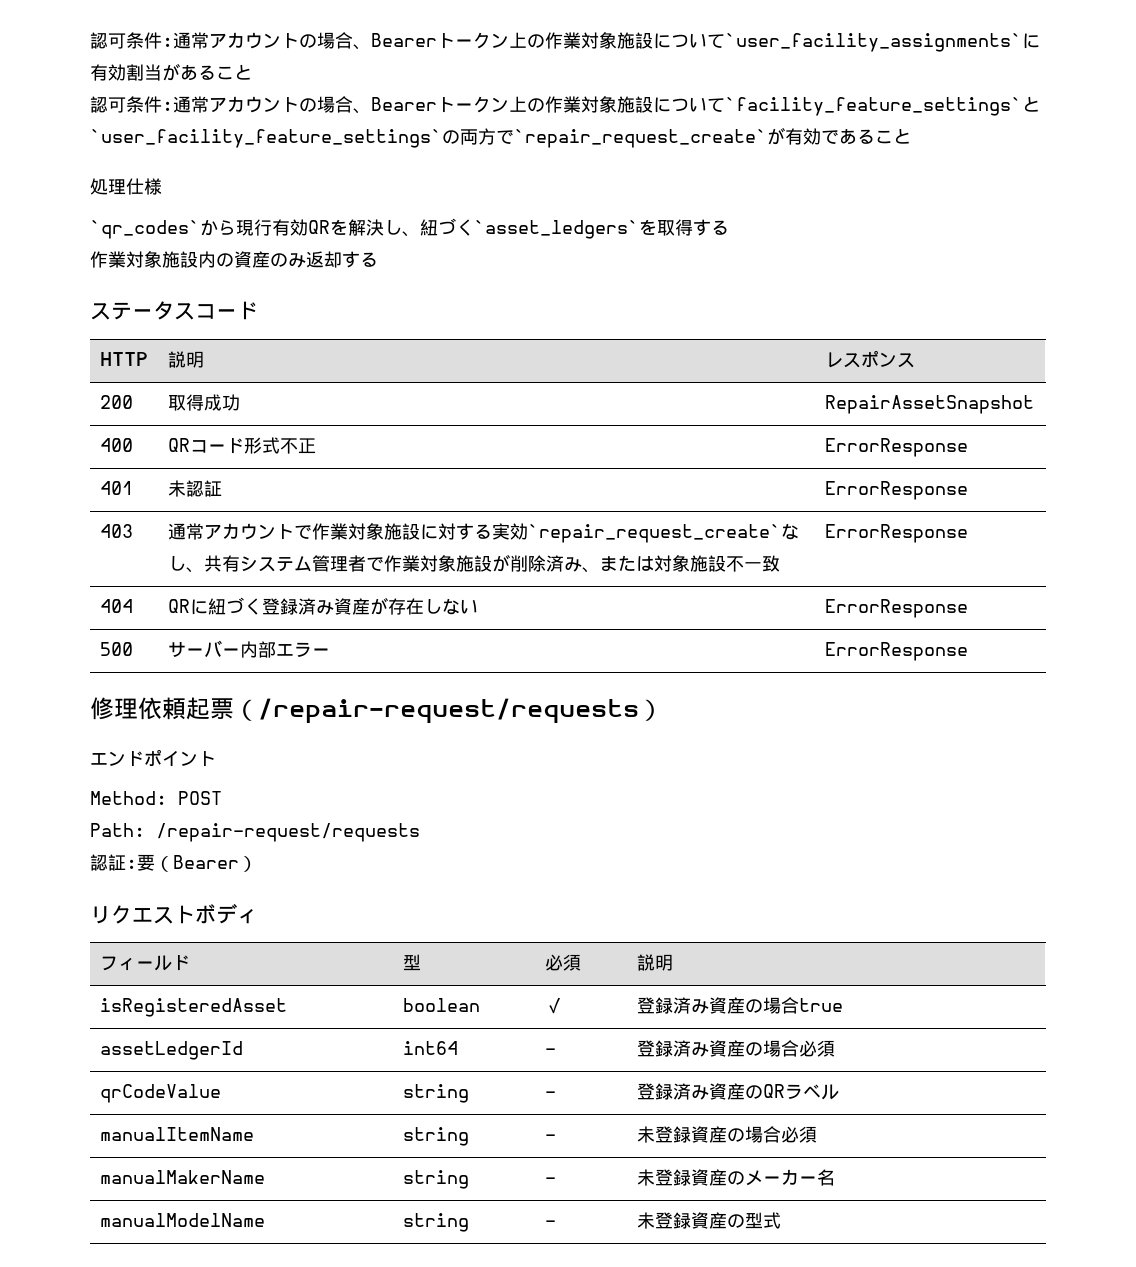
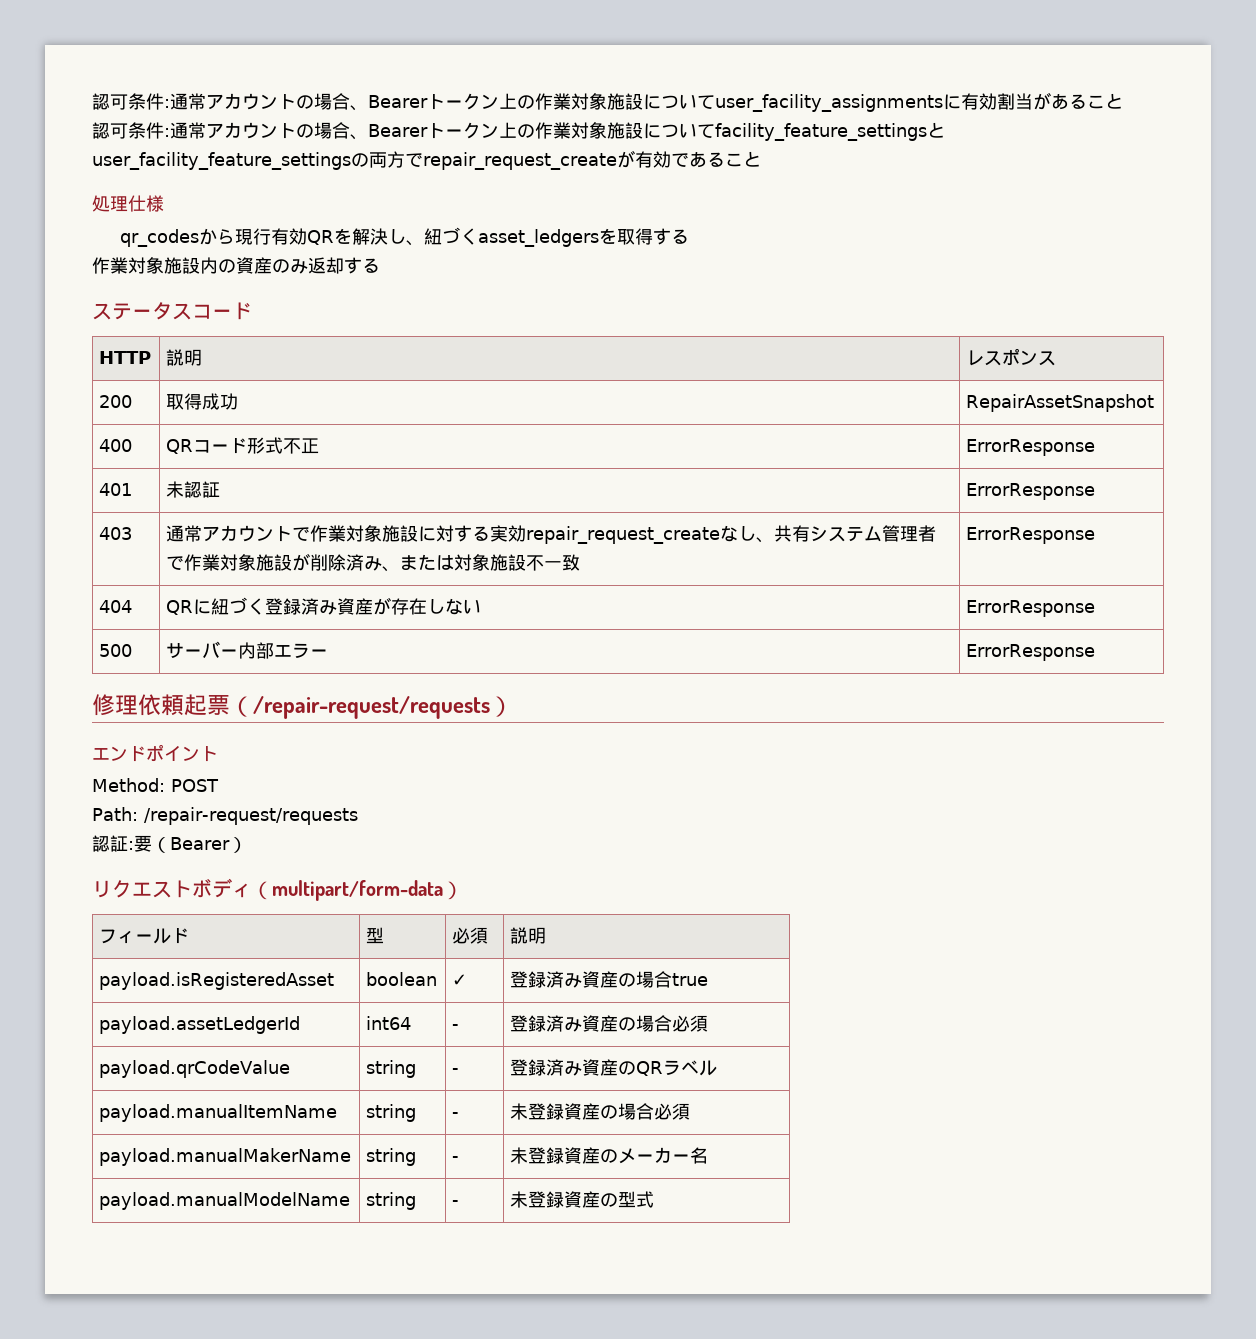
- 認可条件:通常アカウントの場合、Bearerトークン上の作業対象施設について`user_facility_assignments`に有効割当があること
+ 認可条件:通常アカウントの場合、Bearerトークン上の作業対象施設についてuser_facility_assignmentsに有効割当があること
- 認可条件:通常アカウントの場合、Bearerトークン上の作業対象施設について`facility_feature_settings`と`user_facility_feature_settings`の両方で`repair_request_create`が有効であること
+ 認可条件:通常アカウントの場合、Bearerトークン上の作業対象施設についてfacility_feature_settingsとuser_facility_feature_settingsの両方でrepair_request_createが有効であること
- `qr_codes`から現行有効QRを解決し、紐づく`asset_ledgers`を取得する
+ qr_codesから現行有効QRを解決し、紐づくasset_ledgersを取得する
- 403 | 通常アカウントで作業対象施設に対する実効`repair_request_create`なし、共有システム管理者で作業対象施設が削除済み、または対象施設不一致 | ErrorResponse
+ 403 | 通常アカウントで作業対象施設に対する実効repair_request_createなし、共有システム管理者で作業対象施設が削除済み、または対象施設不一致 | ErrorResponse
- リクエストボディ
+ リクエストボディ（multipart/form-data）
- isRegisteredAsset | boolean | ✓ | 登録済み資産の場合true
+ payload.isRegisteredAsset | boolean | ✓ | 登録済み資産の場合true
- assetLedgerId | int64 | - | 登録済み資産の場合必須
+ payload.assetLedgerId | int64 | - | 登録済み資産の場合必須
- qrCodeValue | string | - | 登録済み資産のQRラベル
+ payload.qrCodeValue | string | - | 登録済み資産のQRラベル
- manualItemName | string | - | 未登録資産の場合必須
+ payload.manualItemName | string | - | 未登録資産の場合必須
- manualMakerName | string | - | 未登録資産のメーカー名
+ payload.manualMakerName | string | - | 未登録資産のメーカー名
- manualModelName | string | - | 未登録資産の型式
+ payload.manualModelName | string | - | 未登録資産の型式

